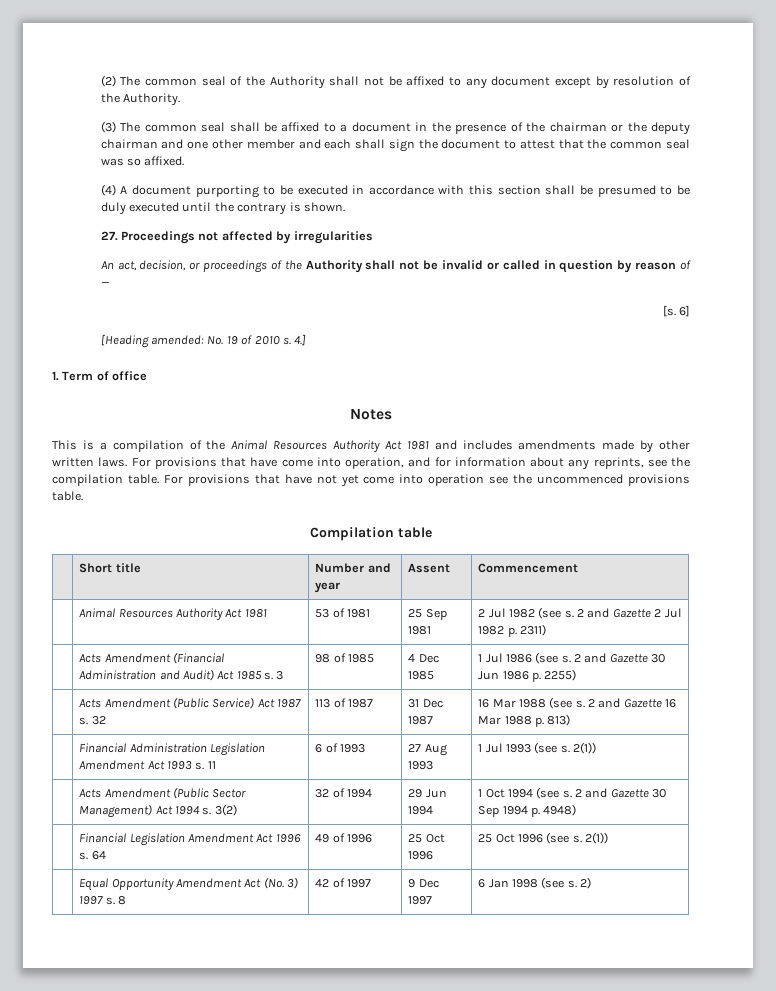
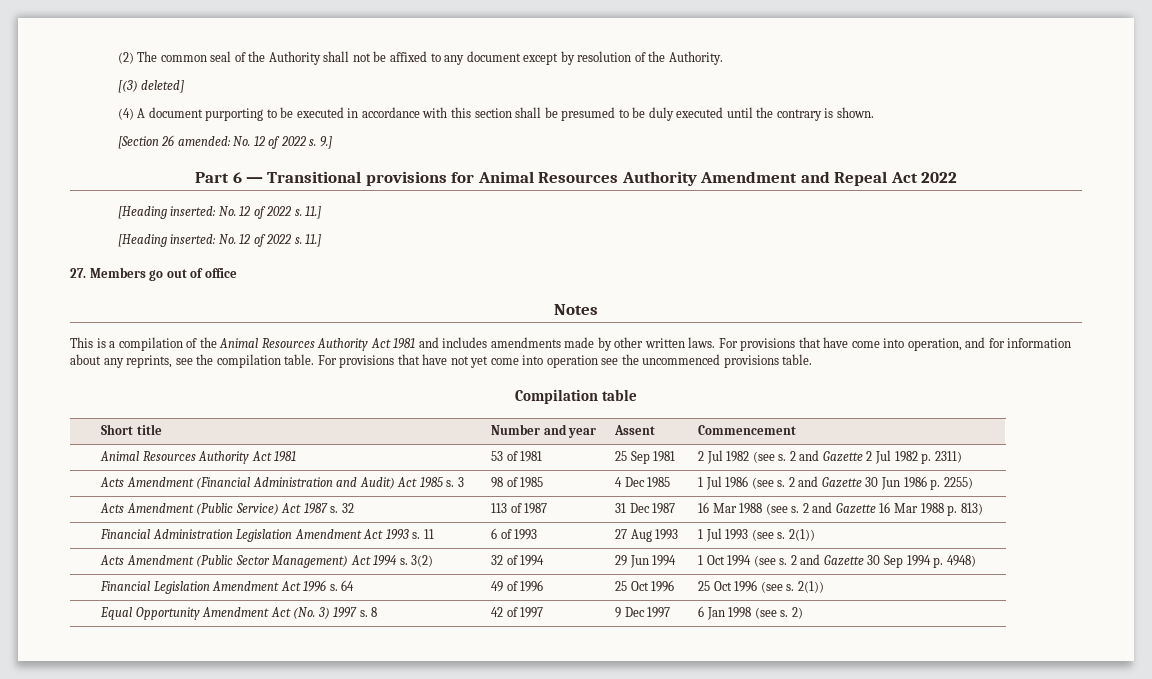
- (3) The common seal shall be affixed to a document in the presence of the chairman or the deputy chairman and one other member and each shall sign the document to attest that the common seal was so affixed.
+ [(3) deleted]
- 27. Proceedings not affected by irregularities
- An act, decision, or proceedings of the Authority shall not be invalid or called in question by reason of —
- [s. 6]
- [Heading amended: No. 19 of 2010 s. 4.]
- 1. Term of office
+ [Section 26 amended: No. 12 of 2022 s. 9.]
+ Part 6 — Transitional provisions for Animal Resources Authority Amendment and Repeal Act 2022
+ [Heading inserted: No. 12 of 2022 s. 11.]
+ [Heading inserted: No. 12 of 2022 s. 11.]
+ 27. Members go out of office

